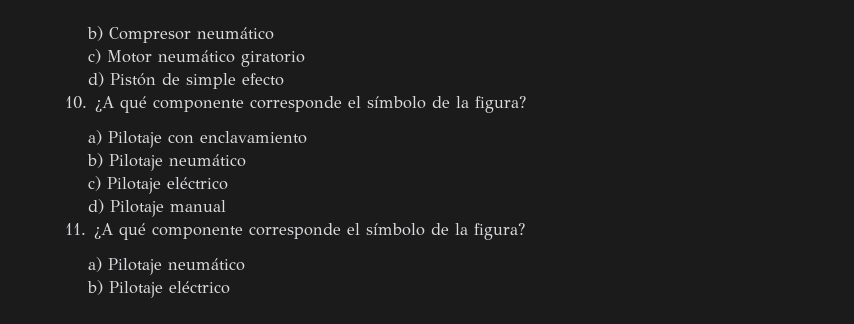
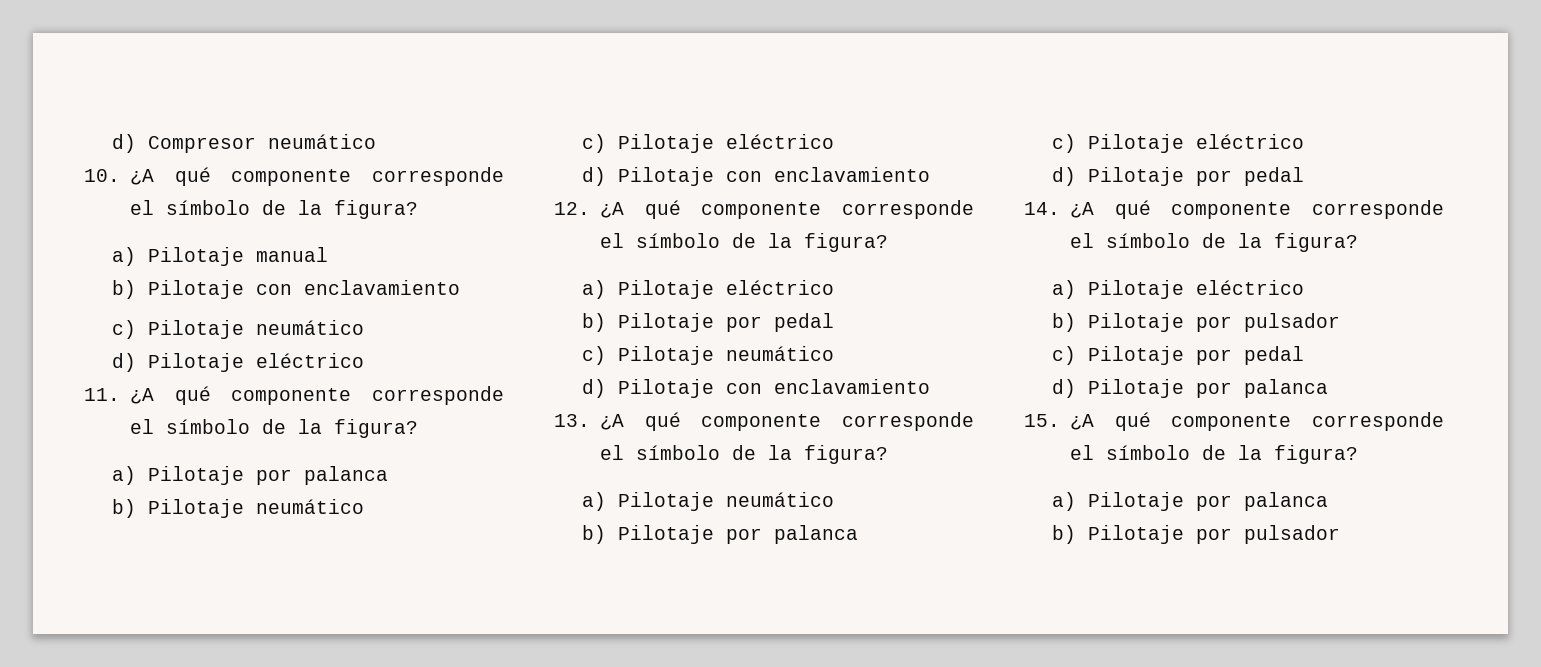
- b) Compresor neumático
+ d) Compresor neumático
- c) Motor neumático giratorio
- d) Pistón de simple efecto
- a) Pilotaje con enclavamiento
+ a) Pilotaje manual
+ b) Pilotaje con enclavamiento
+ c) Pilotaje neumático
+ d) Pilotaje eléctrico
+ 11. ¿A qué componente corresponde el símbolo de la figura?
+ a) Pilotaje por palanca
  b) Pilotaje neumático
  c) Pilotaje eléctrico
- d) Pilotaje manual
- 11. ¿A qué componente corresponde el símbolo de la figura?
+ d) Pilotaje con enclavamiento
+ 12. ¿A qué componente corresponde el símbolo de la figura?
+ a) Pilotaje eléctrico
+ b) Pilotaje por pedal
+ c) Pilotaje neumático
+ d) Pilotaje con enclavamiento
+ 13. ¿A qué componente corresponde el símbolo de la figura?
- b) Pilotaje eléctrico
+ b) Pilotaje por palanca
+ c) Pilotaje eléctrico
+ d) Pilotaje por pedal
+ 14. ¿A qué componente corresponde el símbolo de la figura?
+ a) Pilotaje eléctrico
+ b) Pilotaje por pulsador
+ c) Pilotaje por pedal
+ d) Pilotaje por palanca
+ 15. ¿A qué componente corresponde el símbolo de la figura?
+ a) Pilotaje por palanca
+ b) Pilotaje por pulsador

